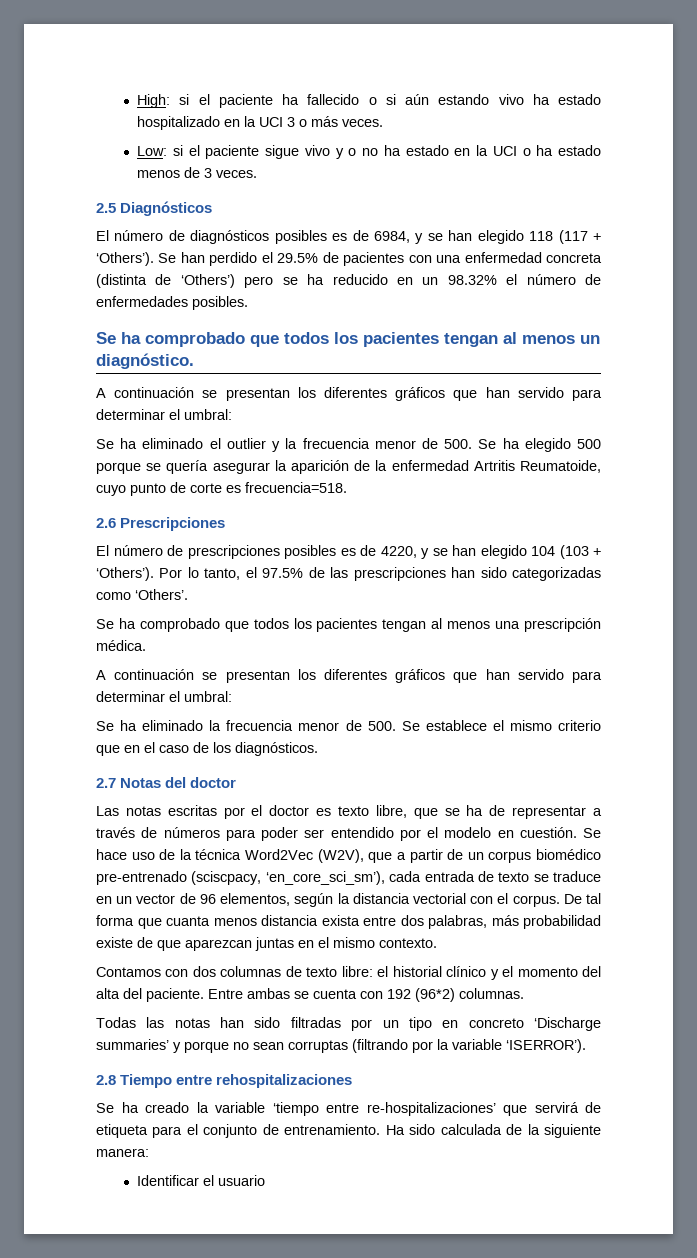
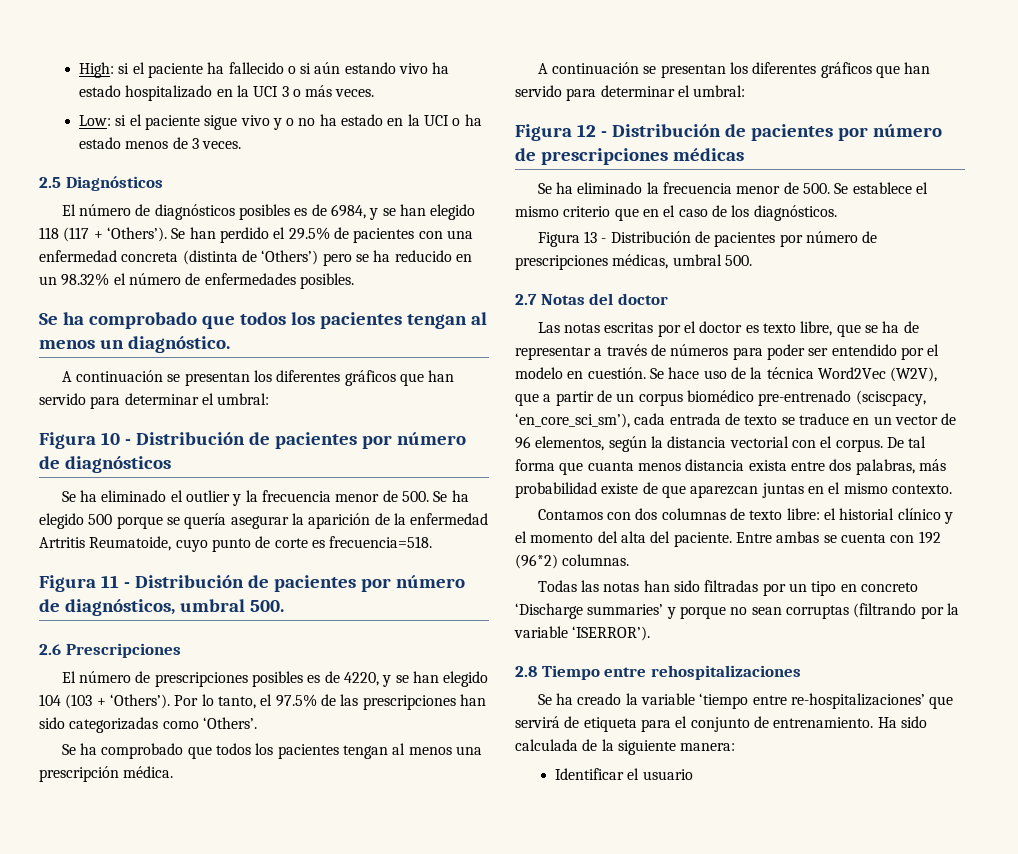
+ Figura 10 - Distribución de pacientes por número de diagnósticos
+ Figura 11 - Distribución de pacientes por número de diagnósticos, umbral 500.
+ Figura 12 - Distribución de pacientes por número de prescripciones médicas
+ Figura 13 - Distribución de pacientes por número de prescripciones médicas, umbral 500.

